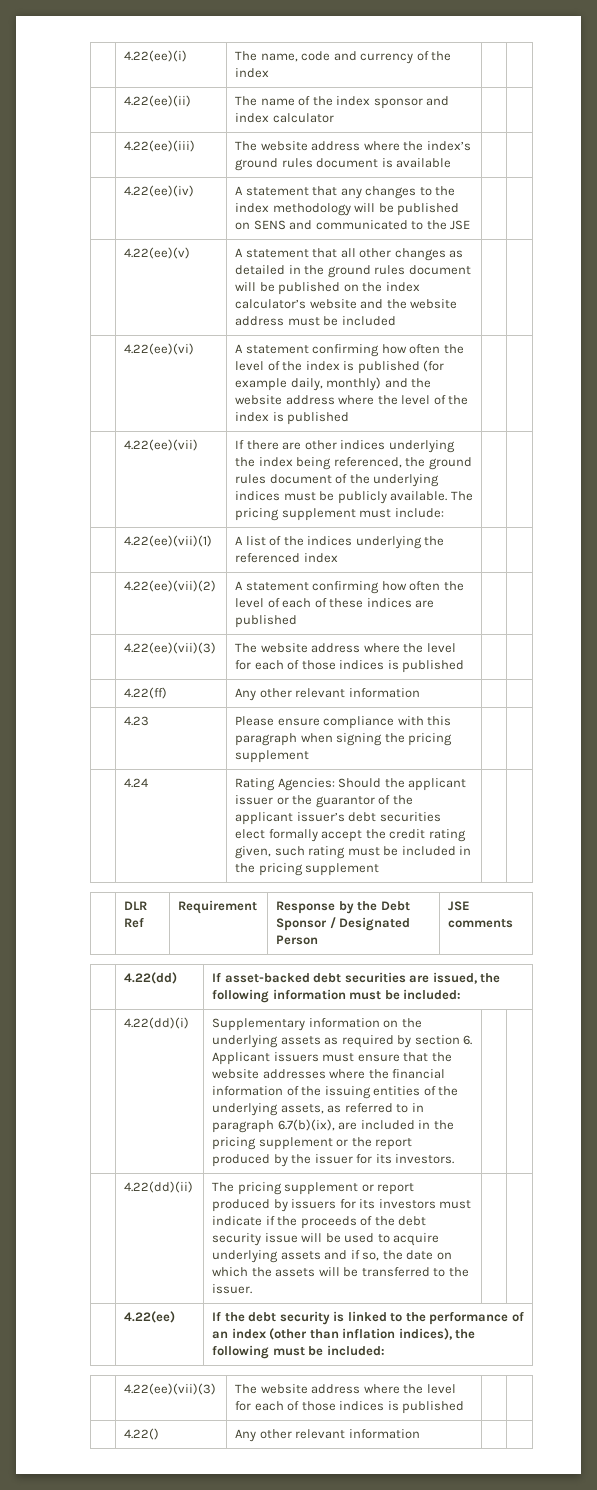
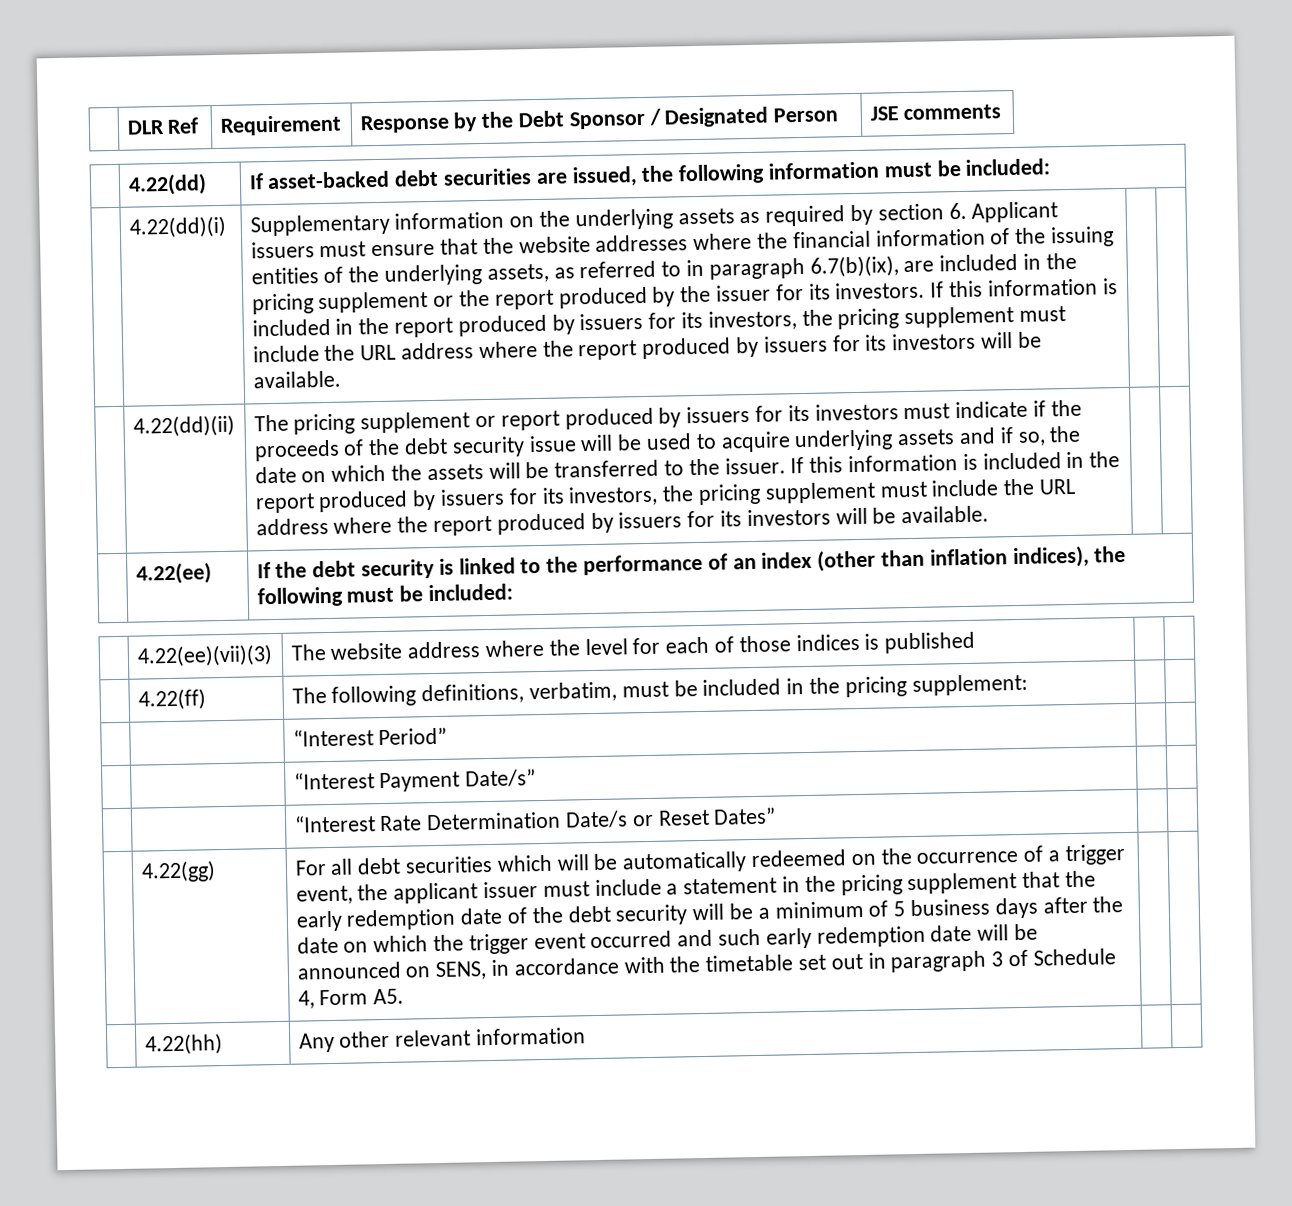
- | 4.22(ee)(i) | The name, code and currency of the index | |
- | 4.22(ee)(ii) | The name of the index sponsor and index calculator | |
- | 4.22(ee)(iii) | The website address where the index’s ground rules document is available | |
- | 4.22(ee)(iv) | A statement that any changes to the index methodology will be published on SENS and communicated to the JSE | |
- | 4.22(ee)(v) | A statement that all other changes as detailed in the ground rules document will be published on the index calculator’s website and the website address must be included | |
- | 4.22(ee)(vi) | A statement confirming how often the level of the index is published (for example daily, monthly) and the website address where the level of the index is published | |
- | 4.22(ee)(vii) | If there are other indices underlying the index being referenced, the ground rules document of the underlying indices must be publicly available. The pricing supplement must include: | |
- | 4.22(ee)(vii)(1) | A list of the indices underlying the referenced index | |
- | 4.22(ee)(vii)(2) | A statement confirming how often the level of each of these indices are published | |
- | 4.22(ee)(vii)(3) | The website address where the level for each of those indices is published | |
- | 4.22(ff) | Any other relevant information | |
- | 4.23 | Please ensure compliance with this paragraph when signing the pricing supplement | |
- | 4.24 | Rating Agencies: Should the applicant issuer or the guarantor of the applicant issuer’s debt securities elect formally accept the credit rating given, such rating must be included in the pricing supplement | |
- Supplementary information on the underlying assets as required by section 6. Applicant issuers must ensure that the website addresses where the financial information of the issuing entities of the underlying assets, as referred to in paragraph 6.7(b)(ix), are included in the pricing supplement or the report produced by the issuer for its investors.
+ Supplementary information on the underlying assets as required by section 6. Applicant issuers must ensure that the website addresses where the financial information of the issuing entities of the underlying assets, as referred to in paragraph 6.7(b)(ix), are included in the pricing supplement or the report produced by the issuer for its investors. If this information is included in the report produced by issuers for its investors, the pricing supplement must include the URL address where the report produced by issuers for its investors will be available.
- The pricing supplement or report produced by issuers for its investors must indicate if the proceeds of the debt security issue will be used to acquire underlying assets and if so, the date on which the assets will be transferred to the issuer.
+ The pricing supplement or report produced by issuers for its investors must indicate if the proceeds of the debt security issue will be used to acquire underlying assets and if so, the date on which the assets will be transferred to the issuer. If this information is included in the report produced by issuers for its investors, the pricing supplement must include the URL address where the report produced by issuers for its investors will be available.
- | 4.22() | Any other relevant information | |
+ | 4.22(ff) | The following definitions, verbatim, must be included in the pricing supplement: | |
+ | | “Interest Period” | |
+ | | “Interest Payment Date/s” | |
+ | | “Interest Rate Determination Date/s or Reset Dates” | |
+ | 4.22(gg) | For all debt securities which will be automatically redeemed on the occurrence of a trigger event, the applicant issuer must include a statement in the pricing supplement that the early redemption date of the debt security will be a minimum of 5 business days after the date on which the trigger event occurred and such early redemption date will be announced on SENS, in accordance with the timetable set out in paragraph 3 of Schedule 4, Form A5. | |
+ | 4.22(hh) | Any other relevant information | |

